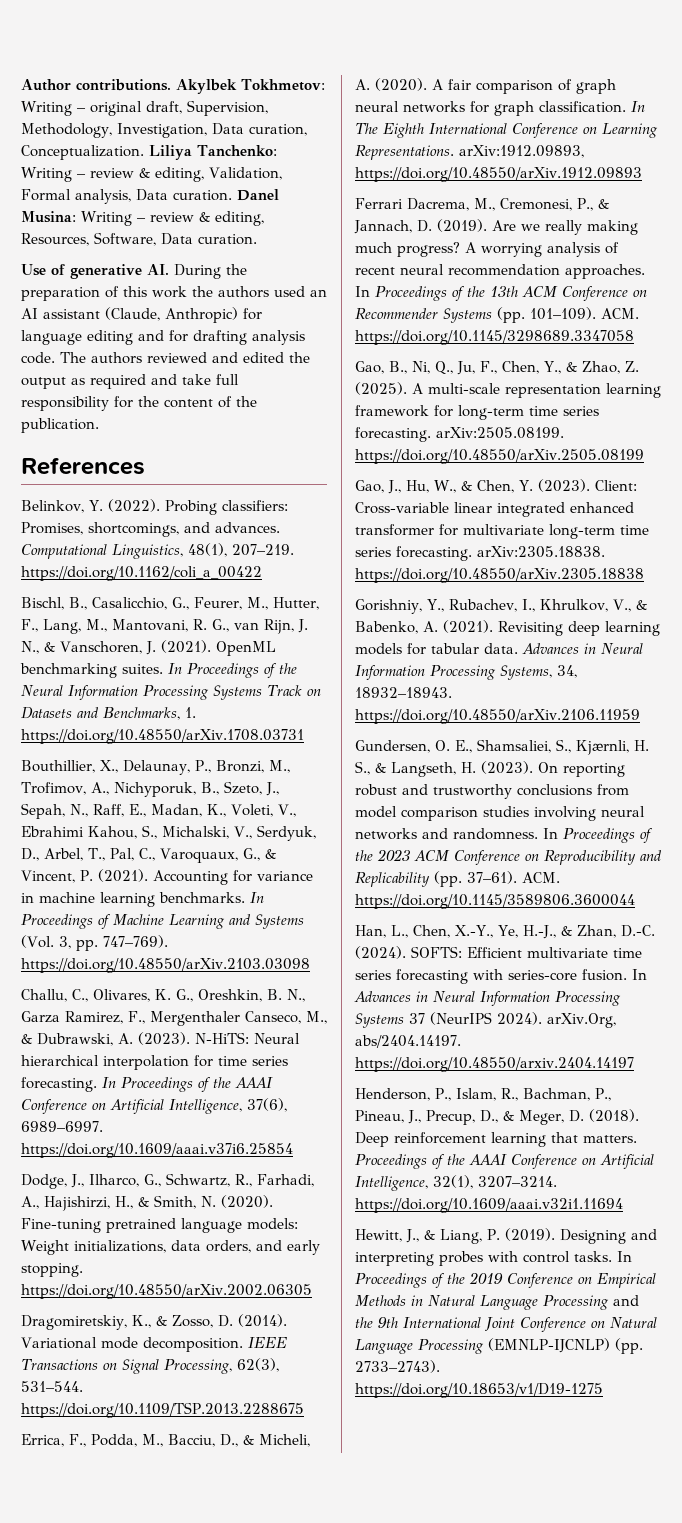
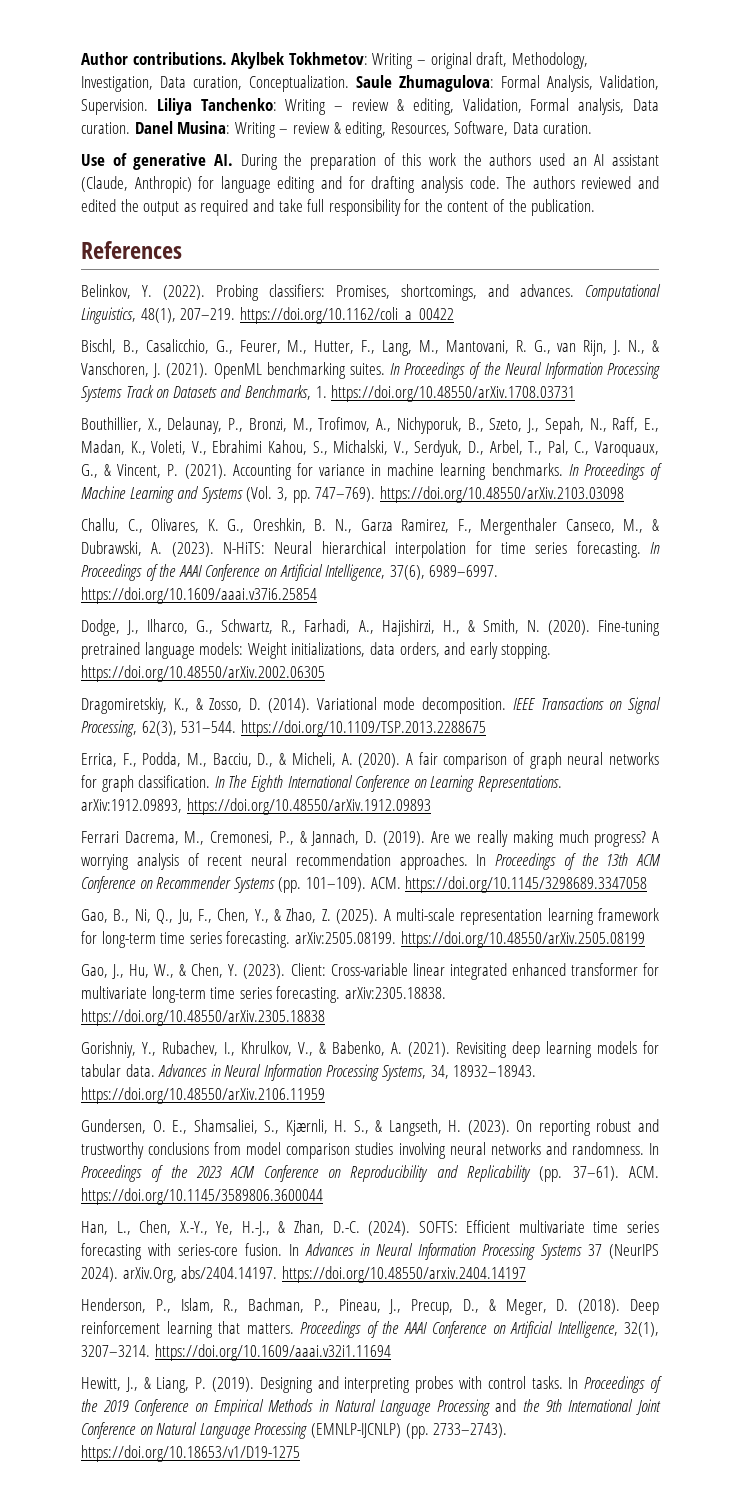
- Akylbek Tokhmetov: Writing – original draft, Supervision, Methodology, Investigation, Data curation, Conceptualization.
+ Akylbek Tokhmetov: Writing – original draft, Methodology, Investigation, Data curation, Conceptualization.
+ Saule Zhumagulova: Formal Analysis, Validation, Supervision.

